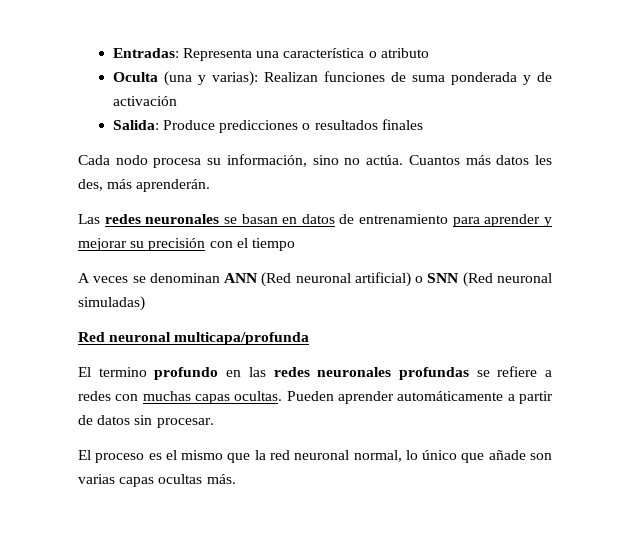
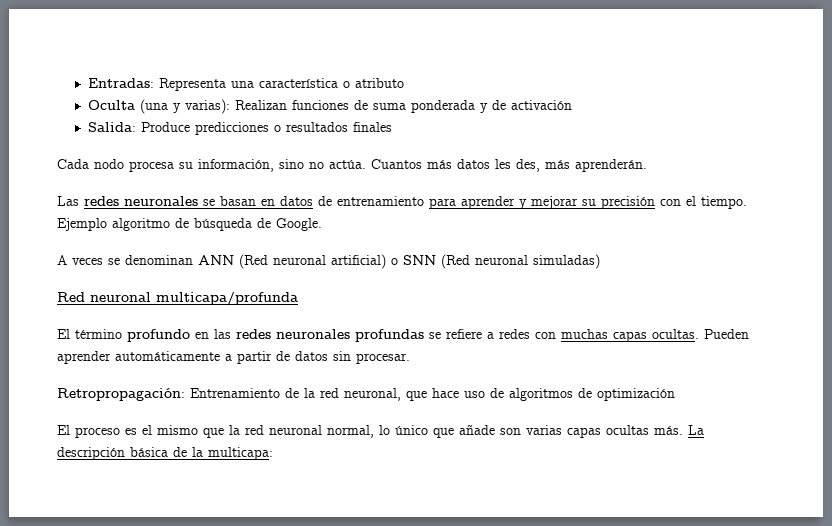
- Las redes neuronales se basan en datos de entrenamiento para aprender y mejorar su precisión con el tiempo
+ Las redes neuronales se basan en datos de entrenamiento para aprender y mejorar su precisión con el tiempo. Ejemplo algoritmo de búsqueda de Google.
- El termino profundo en las redes neuronales profundas se refiere a redes con muchas capas ocultas.
+ El término profundo en las redes neuronales profundas se refiere a redes con muchas capas ocultas.
+ Retropropagación: Entrenamiento de la red neuronal, que hace uso de algoritmos de optimización
+ La descripción básica de la multicapa:

